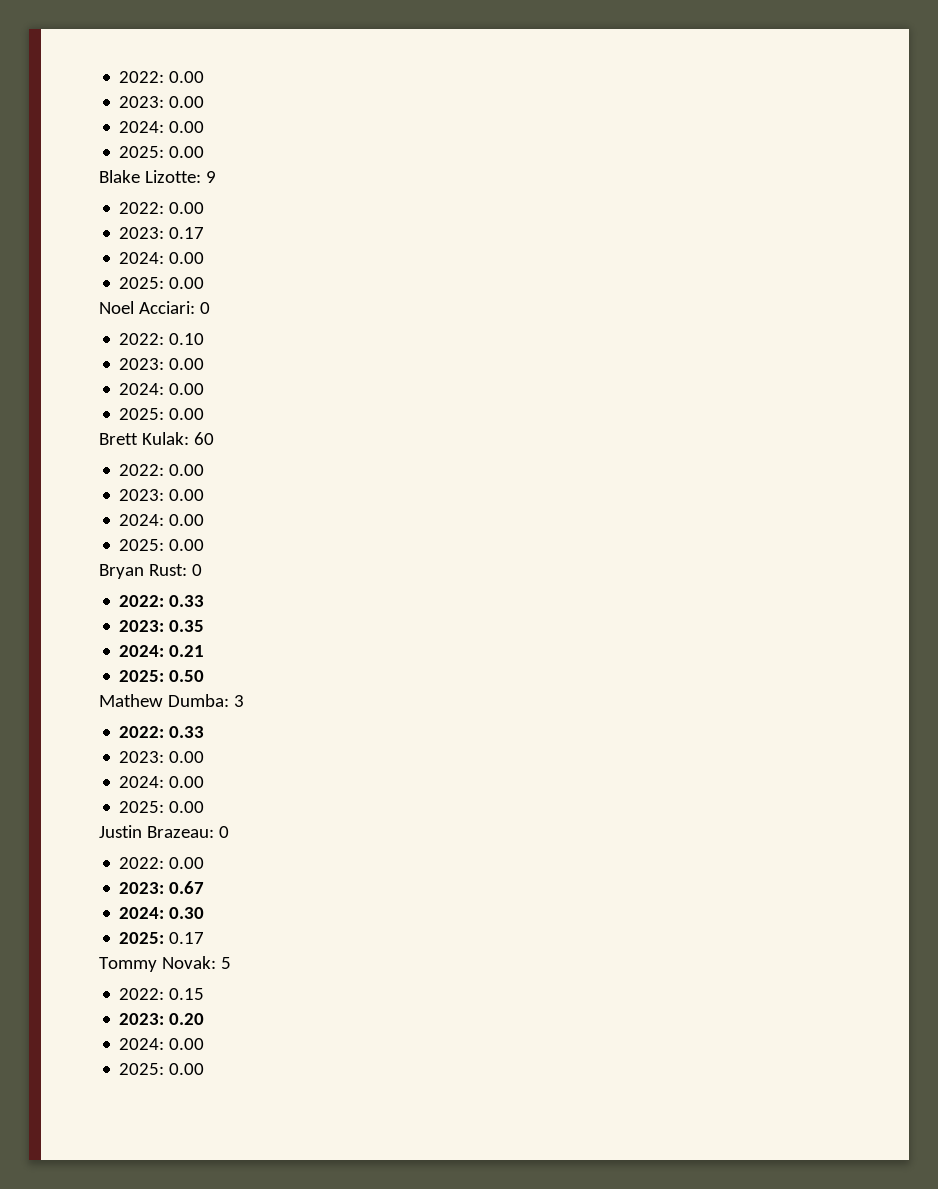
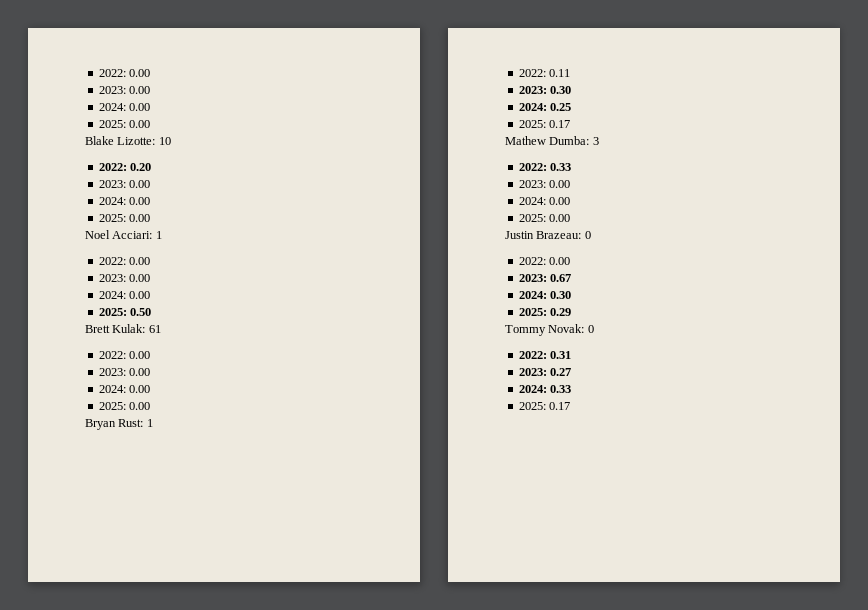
- Blake Lizotte: 9
- 2022: 0.00
- 2023: 0.17
- 2024: 0.00
- 2025: 0.00
- Noel Acciari: 0
- 2022: 0.10
+ Blake Lizotte: 10
+ 2022: 0.20
  2023: 0.00
  2024: 0.00
  2025: 0.00
+ Noel Acciari: 1
+ 2022: 0.00
+ 2023: 0.00
+ 2024: 0.00
+ 2025: 0.50
- Brett Kulak: 60
+ Brett Kulak: 61
- Bryan Rust: 0
- 2022: 0.33
- 2023: 0.35
- 2024: 0.21
- 2025: 0.50
+ Bryan Rust: 1
+ 2022: 0.11
+ 2023: 0.30
+ 2024: 0.25
+ 2025: 0.17
- 2025: 0.17
+ 2025: 0.29
- Tommy Novak: 5
- 2022: 0.15
- 2023: 0.20
- 2024: 0.00
- 2025: 0.00
+ Tommy Novak: 0
+ 2022: 0.31
+ 2023: 0.27
+ 2024: 0.33
+ 2025: 0.17

